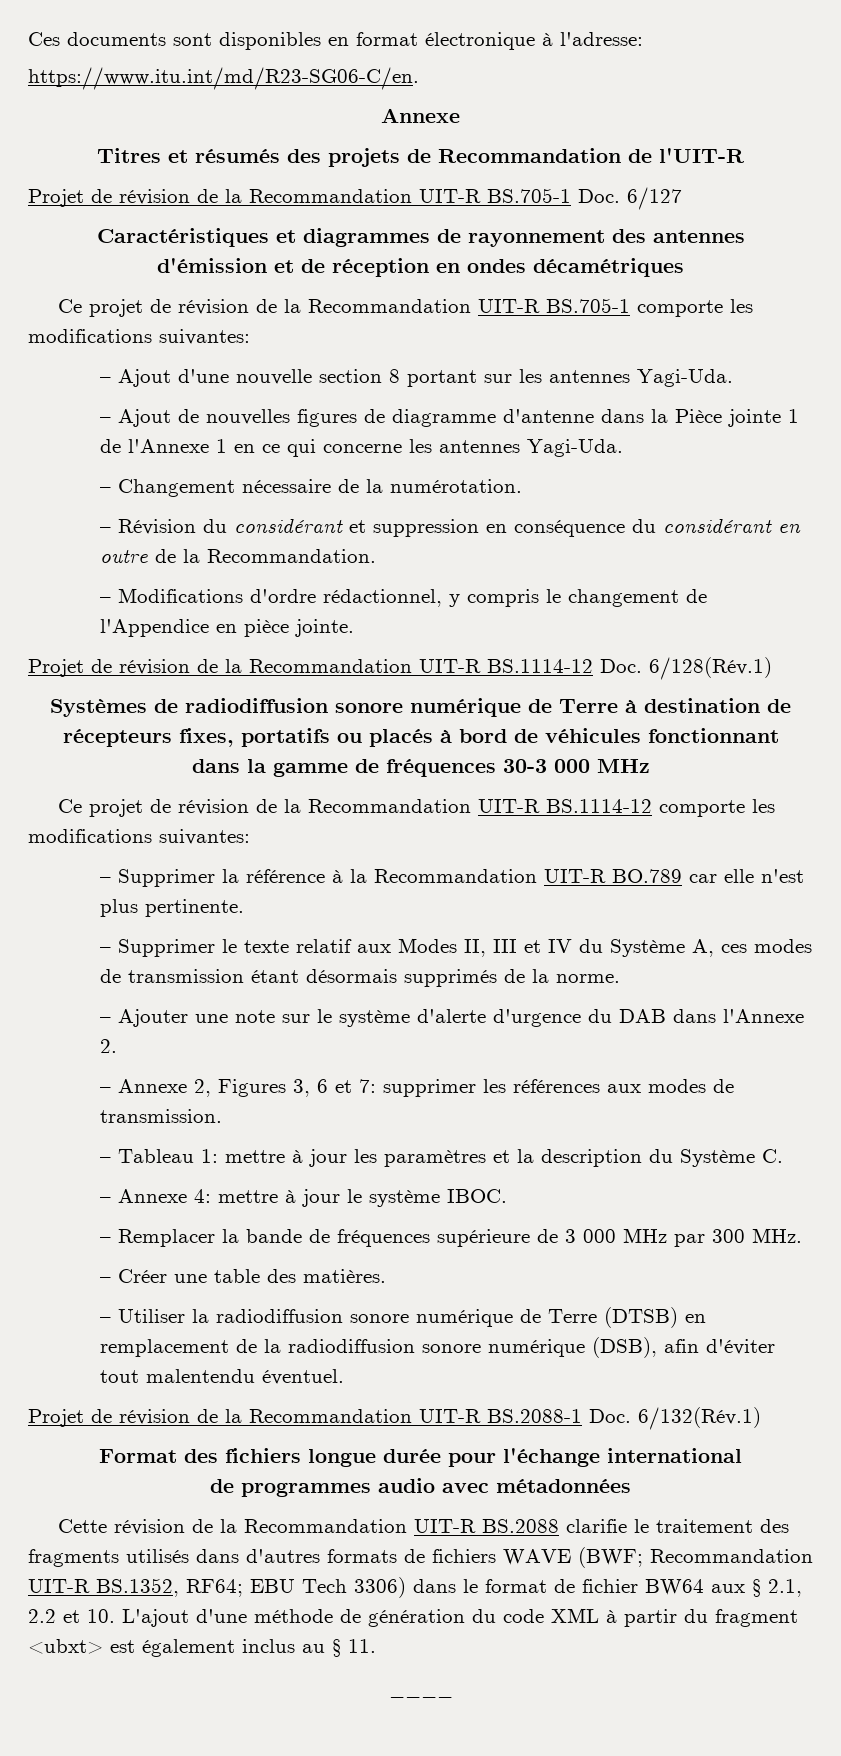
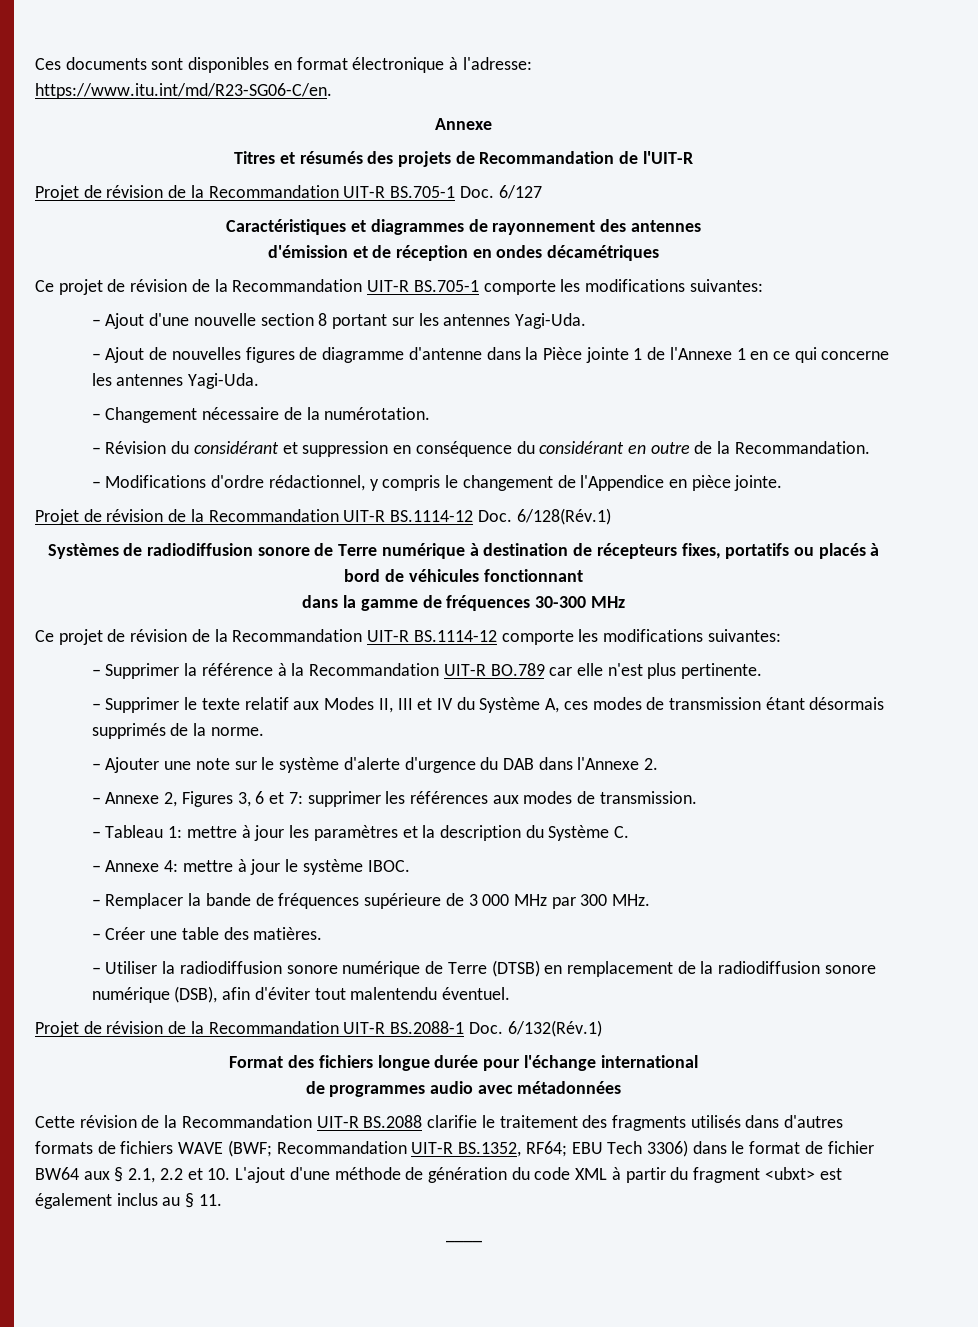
- Systèmes de radiodiffusion sonore numérique de Terre à destination de récepteurs fixes, portatifs ou placés à bord de véhicules fonctionnant
+ Systèmes de radiodiffusion sonore de Terre numérique à destination de récepteurs fixes, portatifs ou placés à bord de véhicules fonctionnant
- dans la gamme de fréquences 30-3 000 MHz
+ dans la gamme de fréquences 30-300 MHz

